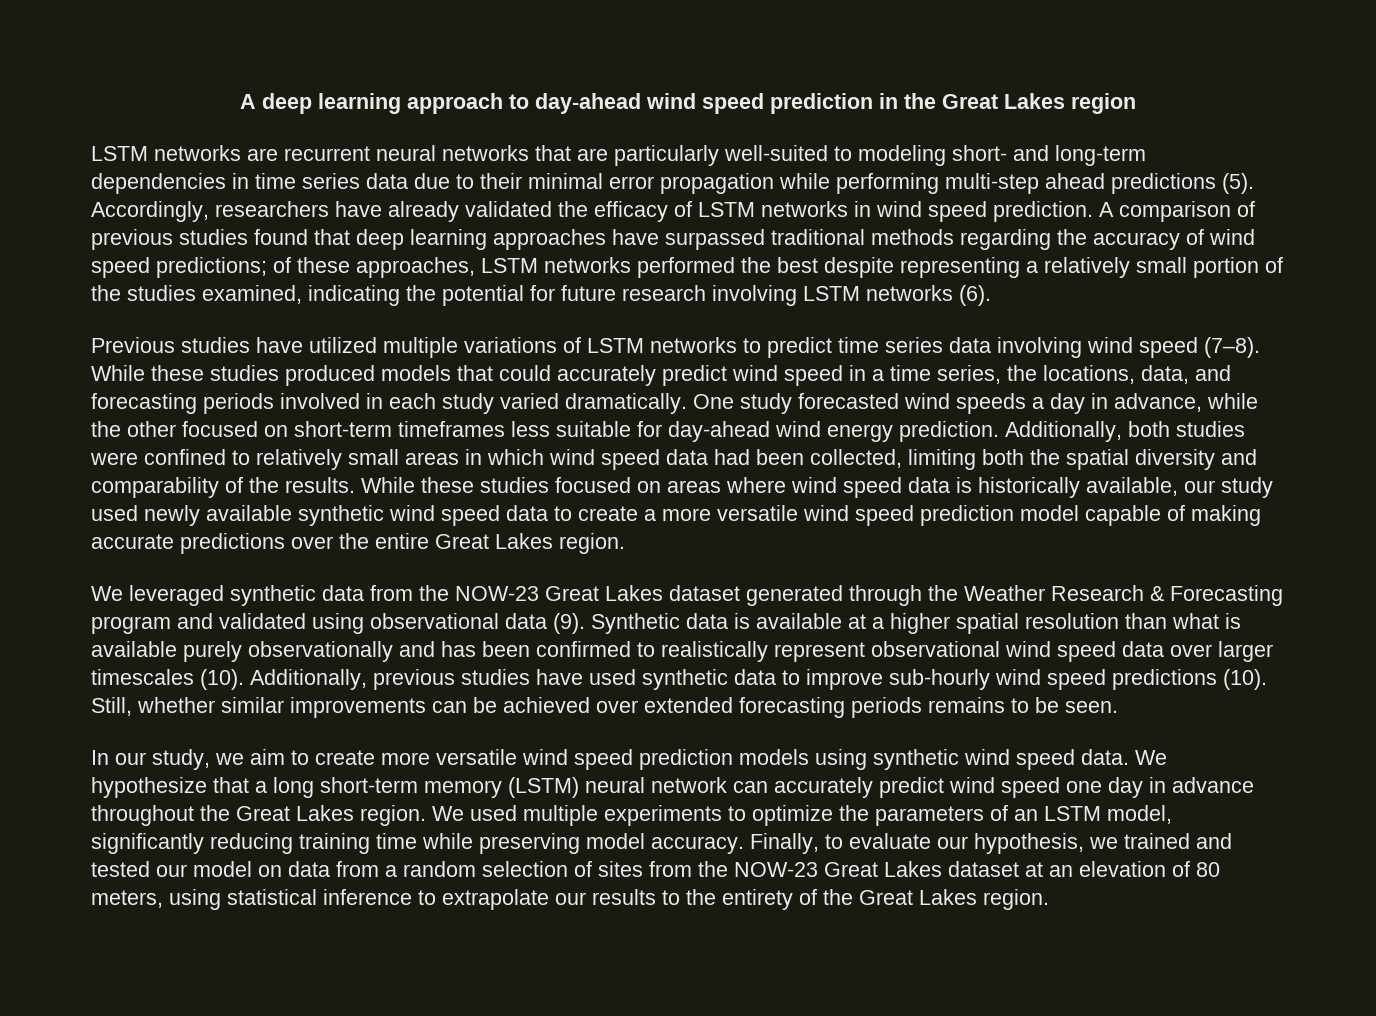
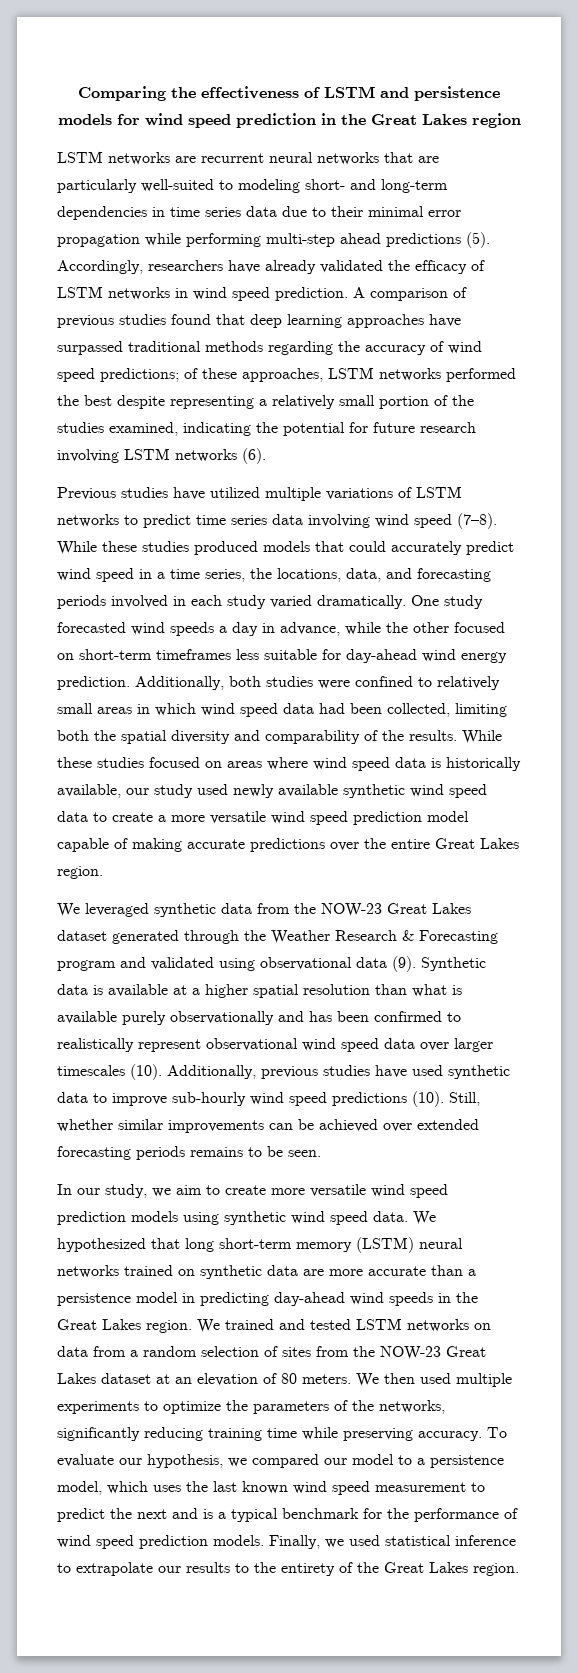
- A deep learning approach to day-ahead wind speed prediction in the Great Lakes region
+ Comparing the effectiveness of LSTM and persistence models for wind speed prediction in the Great Lakes region
- We hypothesize that a long short-term memory (LSTM) neural network can accurately predict wind speed one day in advance throughout the Great Lakes region.
+ We hypothesized that long short-term memory (LSTM) neural networks trained on synthetic data are more accurate than a persistence model in predicting day-ahead wind speeds in the Great Lakes region.
- We used multiple experiments to optimize the parameters of an LSTM model, significantly reducing training time while preserving model accuracy. Finally, to evaluate our hypothesis, we trained and tested our model on data from a random selection of sites from the NOW-23 Great Lakes dataset at an elevation of 80 meters, using statistical inference to extrapolate our results to the entirety of the Great Lakes region.
+ We trained and tested LSTM networks on data from a random selection of sites from the NOW-23 Great Lakes dataset at an elevation of 80 meters. We then used multiple experiments to optimize the parameters of the networks, significantly reducing training time while preserving accuracy. To evaluate our hypothesis, we compared our model to a persistence model, which uses the last known wind speed measurement to predict the next and is a typical benchmark for the performance of wind speed prediction models. Finally, we used statistical inference to extrapolate our results to the entirety of the Great Lakes region.

